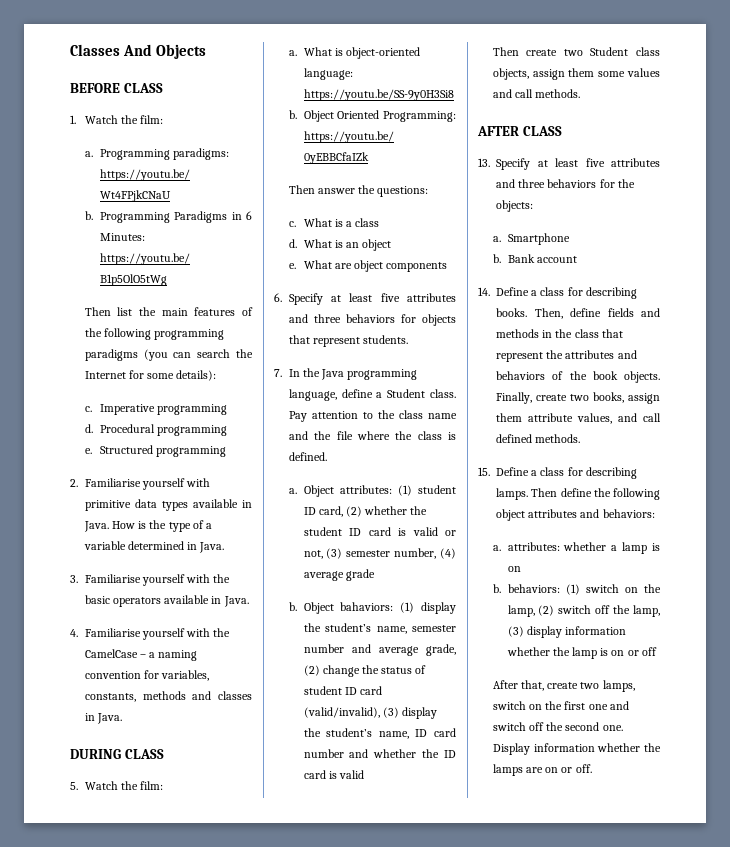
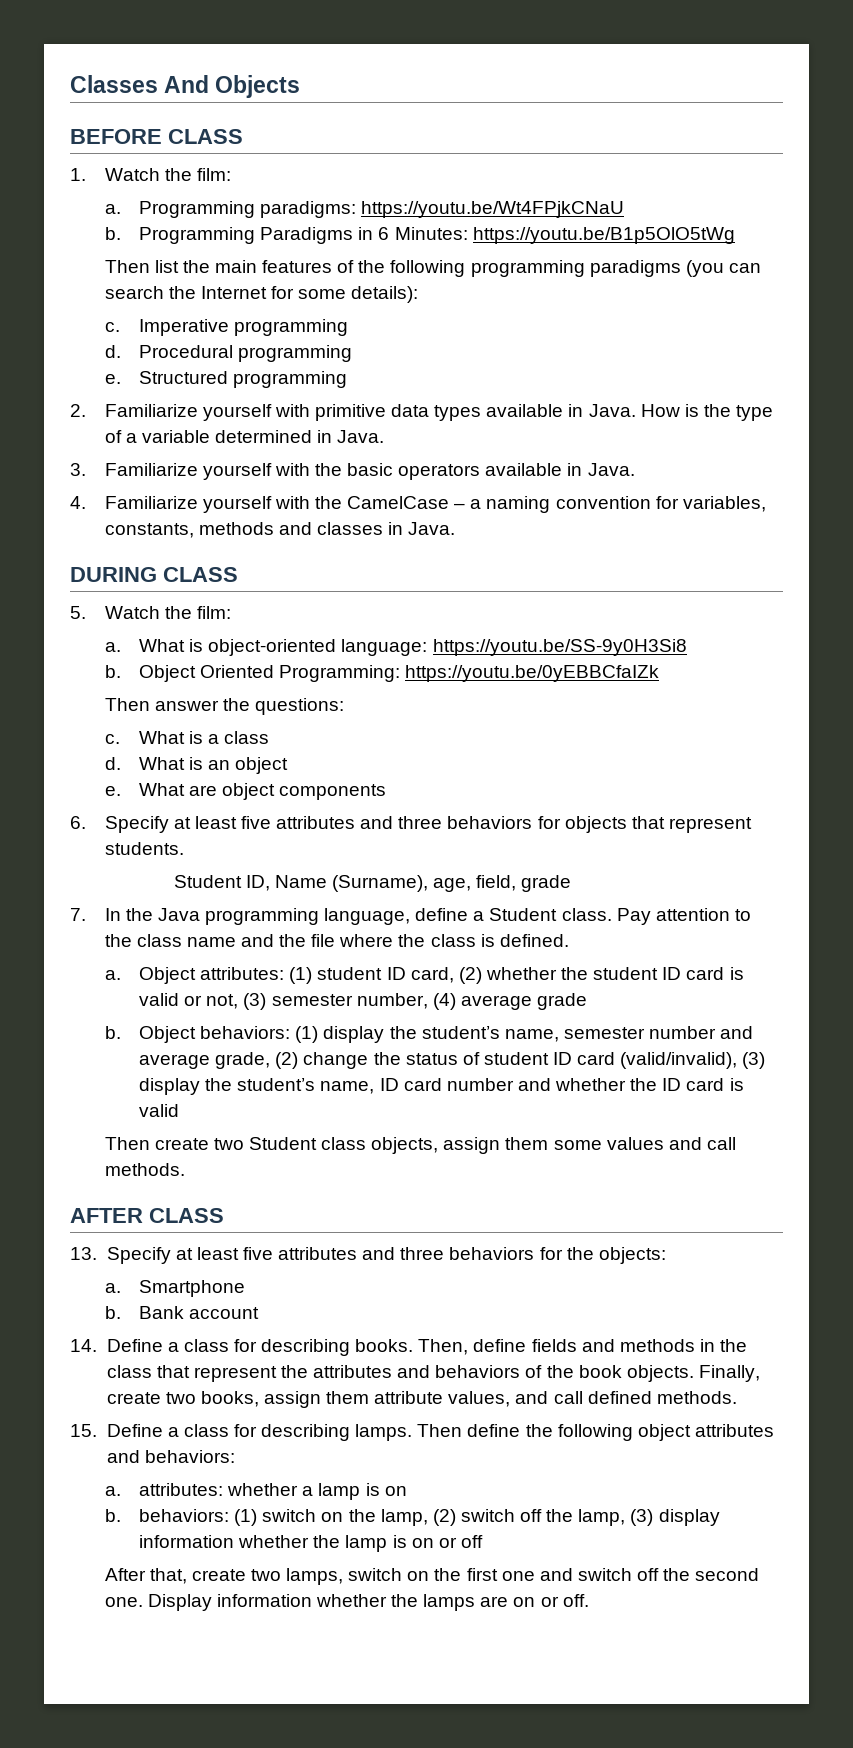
- 2. Familiarise yourself with primitive data types available in Java.
+ 2. Familiarize yourself with primitive data types available in Java.
- 3. Familiarise yourself with the basic operators available in Java.
+ 3. Familiarize yourself with the basic operators available in Java.
- 4. Familiarise yourself with the CamelCase – a naming convention for variables, constants, methods and classes in Java.
+ 4. Familiarize yourself with the CamelCase – a naming convention for variables, constants, methods and classes in Java.
+ Student ID, Name (Surname), age, field, grade
- Object bahaviors: (1) display the student’s name, semester number and average grade, (2) change the status of student ID card (valid/invalid), (3) display the student’s name, ID card number and whether the ID card is valid
+ Object behaviors: (1) display the student’s name, semester number and average grade, (2) change the status of student ID card (valid/invalid), (3) display the student’s name, ID card number and whether the ID card is valid

